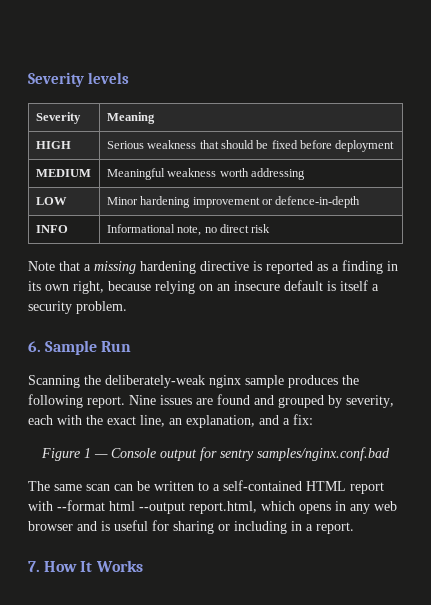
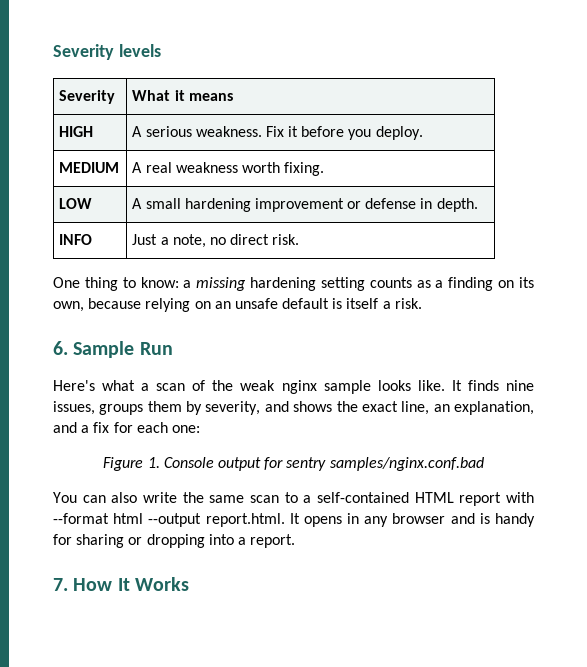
- Severity | Meaning
- HIGH | Serious weakness that should be fixed before deployment
+ Severity | What it means
+ HIGH | A serious weakness. Fix it before you deploy.
- MEDIUM | Meaningful weakness worth addressing
+ MEDIUM | A real weakness worth fixing.
- LOW | Minor hardening improvement or defence-in-depth
+ LOW | A small hardening improvement or defense in depth.
- INFO | Informational note, no direct risk
- Note that a missing hardening directive is reported as a finding in its own right, because relying on an insecure default is itself a security problem.
+ INFO | Just a note, no direct risk.
+ One thing to know: a missing hardening setting counts as a finding on its own, because relying on an unsafe default is itself a risk.
- Scanning the deliberately-weak nginx sample produces the following report. Nine issues are found and grouped by severity, each with the exact line, an explanation, and a fix:
+ Here's what a scan of the weak nginx sample looks like. It finds nine issues, groups them by severity, and shows the exact line, an explanation, and a fix for each one:
- Figure 1 — Console output for sentry samples/nginx.conf.bad
+ Figure 1. Console output for sentry samples/nginx.conf.bad
- The same scan can be written to a self-contained HTML report with --format html --output report.html, which opens in any web browser and is useful for sharing or including in a report.
+ You can also write the same scan to a self-contained HTML report with --format html --output report.html. It opens in any browser and is handy for sharing or dropping into a report.

